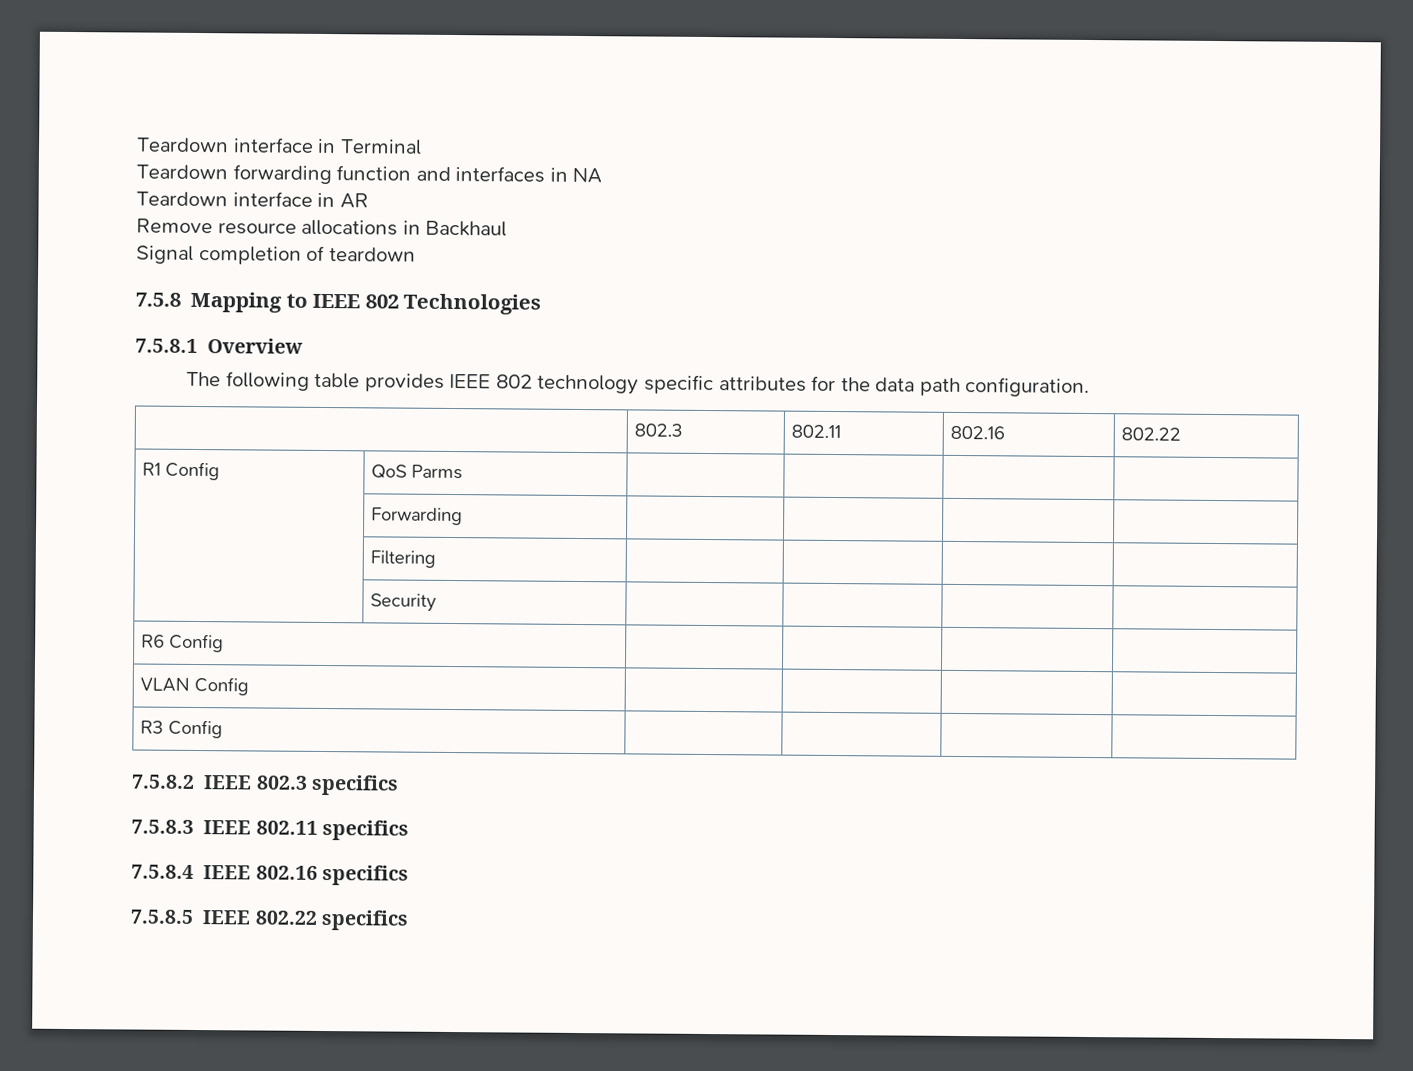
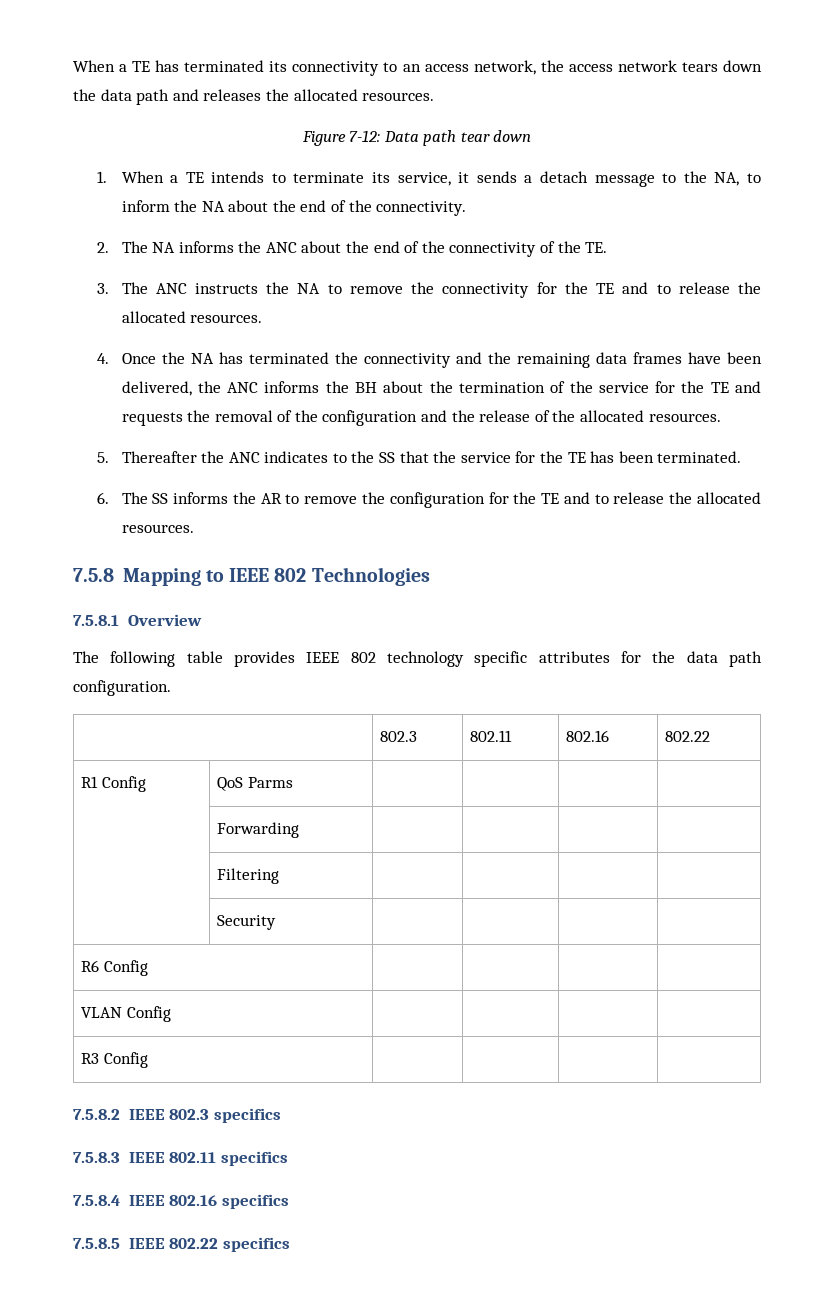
- Teardown interface in Terminal
- Teardown forwarding function and interfaces in NA
- Teardown interface in AR
- Remove resource allocations in Backhaul
- Signal completion of teardown
+ When a TE has terminated its connectivity to an access network, the access network tears down the data path and releases the allocated resources.
+ Figure 7-12: Data path tear down
+ 1. When a TE intends to terminate its service, it sends a detach message to the NA, to inform the NA about the end of the connectivity.
+ 2. The NA informs the ANC about the end of the connectivity of the TE.
+ 3. The ANC instructs the NA to remove the connectivity for the TE and to release the allocated resources.
+ 4. Once the NA has terminated the connectivity and the remaining data frames have been delivered, the ANC informs the BH about the termination of the service for the TE and requests the removal of the configuration and the release of the allocated resources.
+ 5. Thereafter the ANC indicates to the SS that the service for the TE has been terminated.
+ 6. The SS informs the AR to remove the configuration for the TE and to release the allocated resources.

